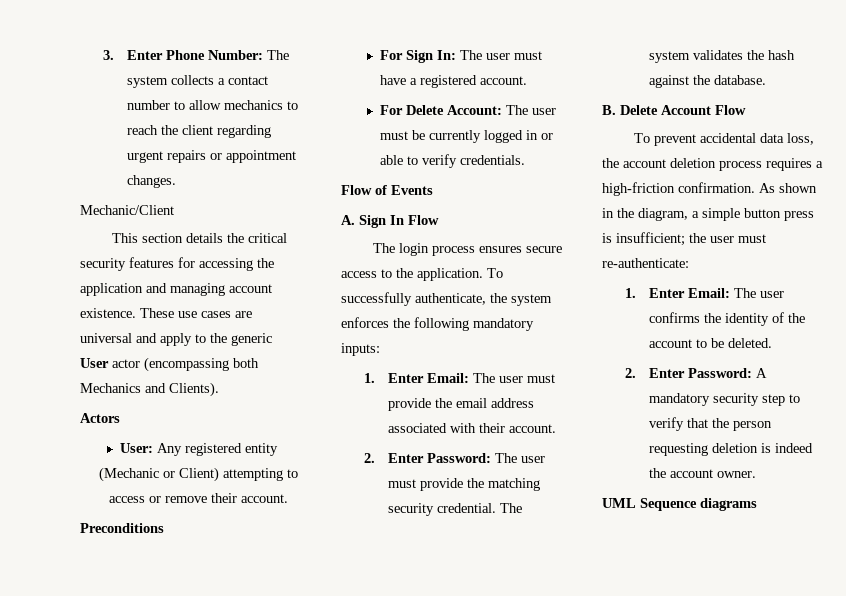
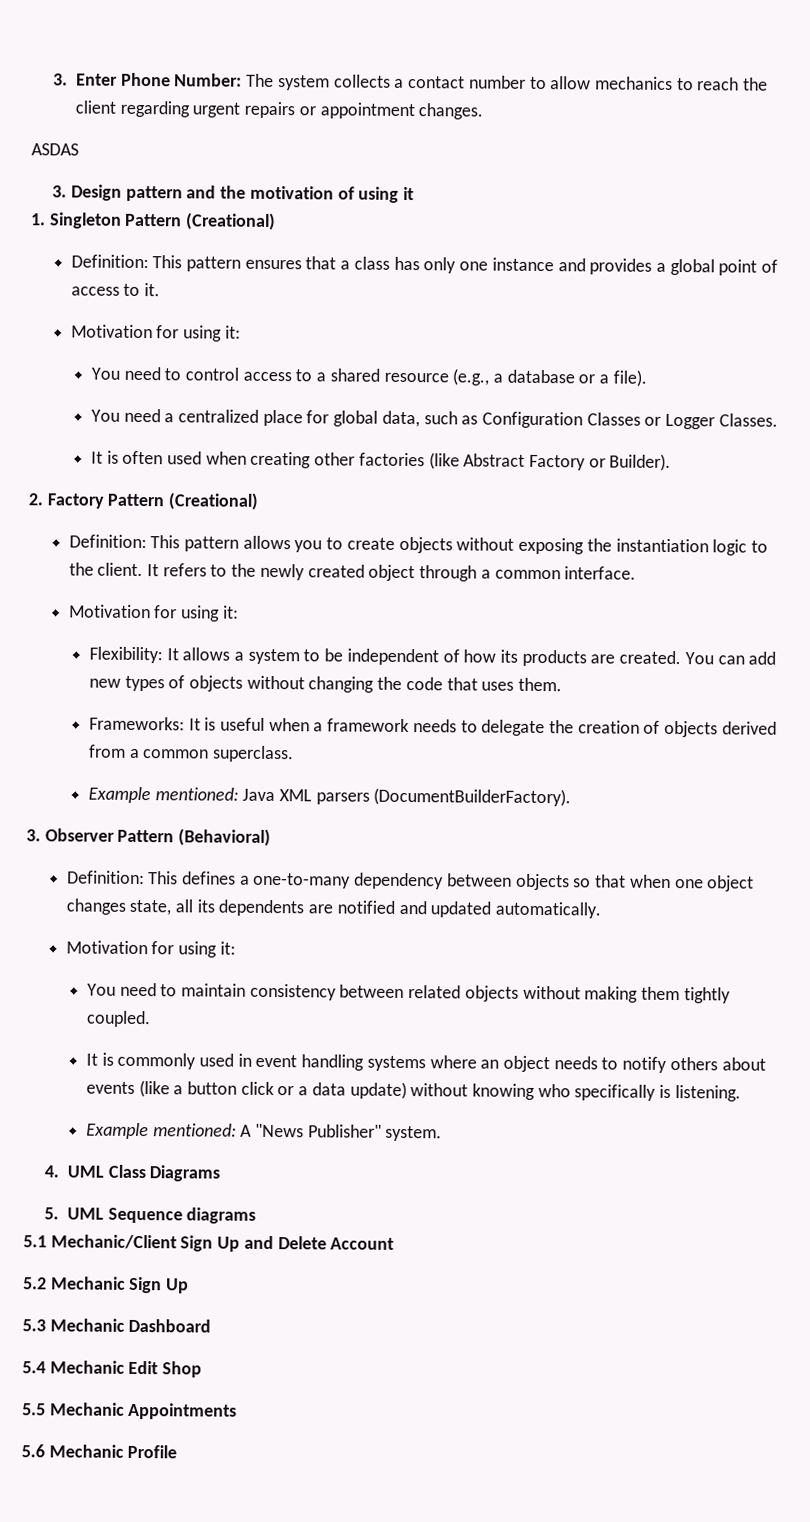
- Mechanic/Client
- This section details the critical security features for accessing the application and managing account existence. These use cases are universal and apply to the generic User actor (encompassing both Mechanics and Clients).
- Actors
- User: Any registered entity (Mechanic or Client) attempting to access or remove their account.
- Preconditions
- For Sign In: The user must have a registered account.
- For Delete Account: The user must be currently logged in or able to verify credentials.
- Flow of Events
- A. Sign In Flow
- The login process ensures secure access to the application. To successfully authenticate, the system enforces the following mandatory inputs:
- 1. Enter Email: The user must provide the email address associated with their account.
- 2. Enter Password: The user must provide the matching security credential. The system validates the hash against the database.
- B. Delete Account Flow
- To prevent accidental data loss, the account deletion process requires a high-friction confirmation. As shown in the diagram, a simple button press is insufficient; the user must re-authenticate:
- 1. Enter Email: The user confirms the identity of the account to be deleted.
- 2. Enter Password: A mandatory security step to verify that the person requesting deletion is indeed the account owner.
- UML Sequence diagrams
+ ASDAS
+ 3. Design pattern and the motivation of using it
+ 1. Singleton Pattern (Creational)
+ Definition: This pattern ensures that a class has only one instance and provides a global point of access to it.
+ Motivation for using it:
+ You need to control access to a shared resource (e.g., a database or a file).
+ You need a centralized place for global data, such as Configuration Classes or Logger Classes.
+ It is often used when creating other factories (like Abstract Factory or Builder).
+ 2. Factory Pattern (Creational)
+ Definition: This pattern allows you to create objects without exposing the instantiation logic to the client. It refers to the newly created object through a common interface.
+ Motivation for using it:
+ Flexibility: It allows a system to be independent of how its products are created. You can add new types of objects without changing the code that uses them.
+ Frameworks: It is useful when a framework needs to delegate the creation of objects derived from a common superclass.
+ Example mentioned: Java XML parsers (DocumentBuilderFactory).
+ 3. Observer Pattern (Behavioral)
+ Definition: This defines a one-to-many dependency between objects so that when one object changes state, all its dependents are notified and updated automatically.
+ Motivation for using it:
+ You need to maintain consistency between related objects without making them tightly coupled.
+ It is commonly used in event handling systems where an object needs to notify others about events (like a button click or a data update) without knowing who specifically is listening.
+ Example mentioned: A "News Publisher" system.
+ 4. UML Class Diagrams
+ 5. UML Sequence diagrams
+ 5.1 Mechanic/Client Sign Up and Delete Account
+ 5.2 Mechanic Sign Up
+ 5.3 Mechanic Dashboard
+ 5.4 Mechanic Edit Shop
+ 5.5 Mechanic Appointments
+ 5.6 Mechanic Profile

